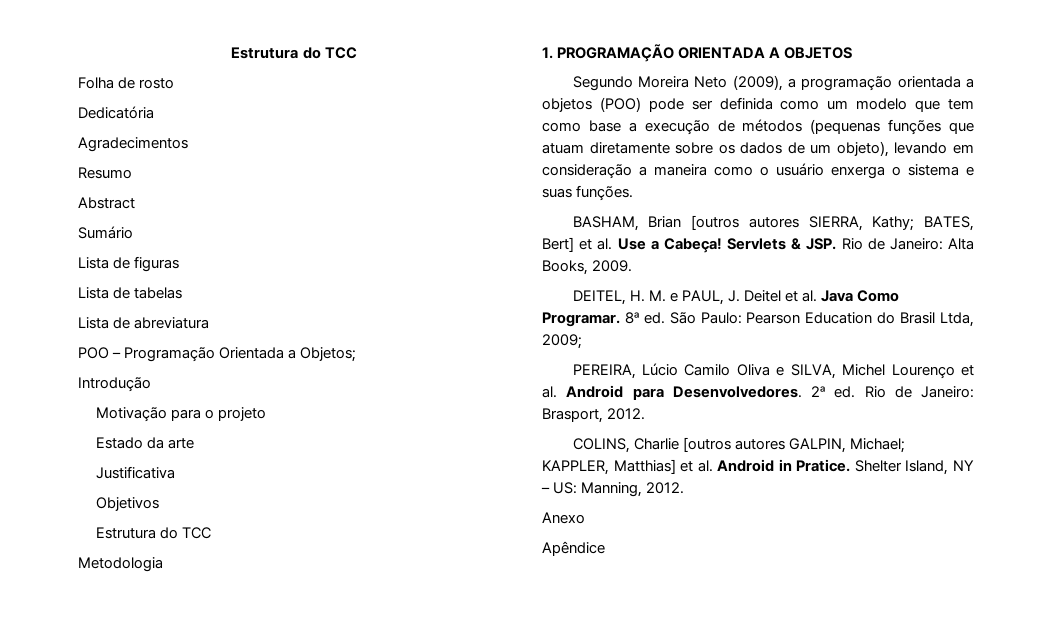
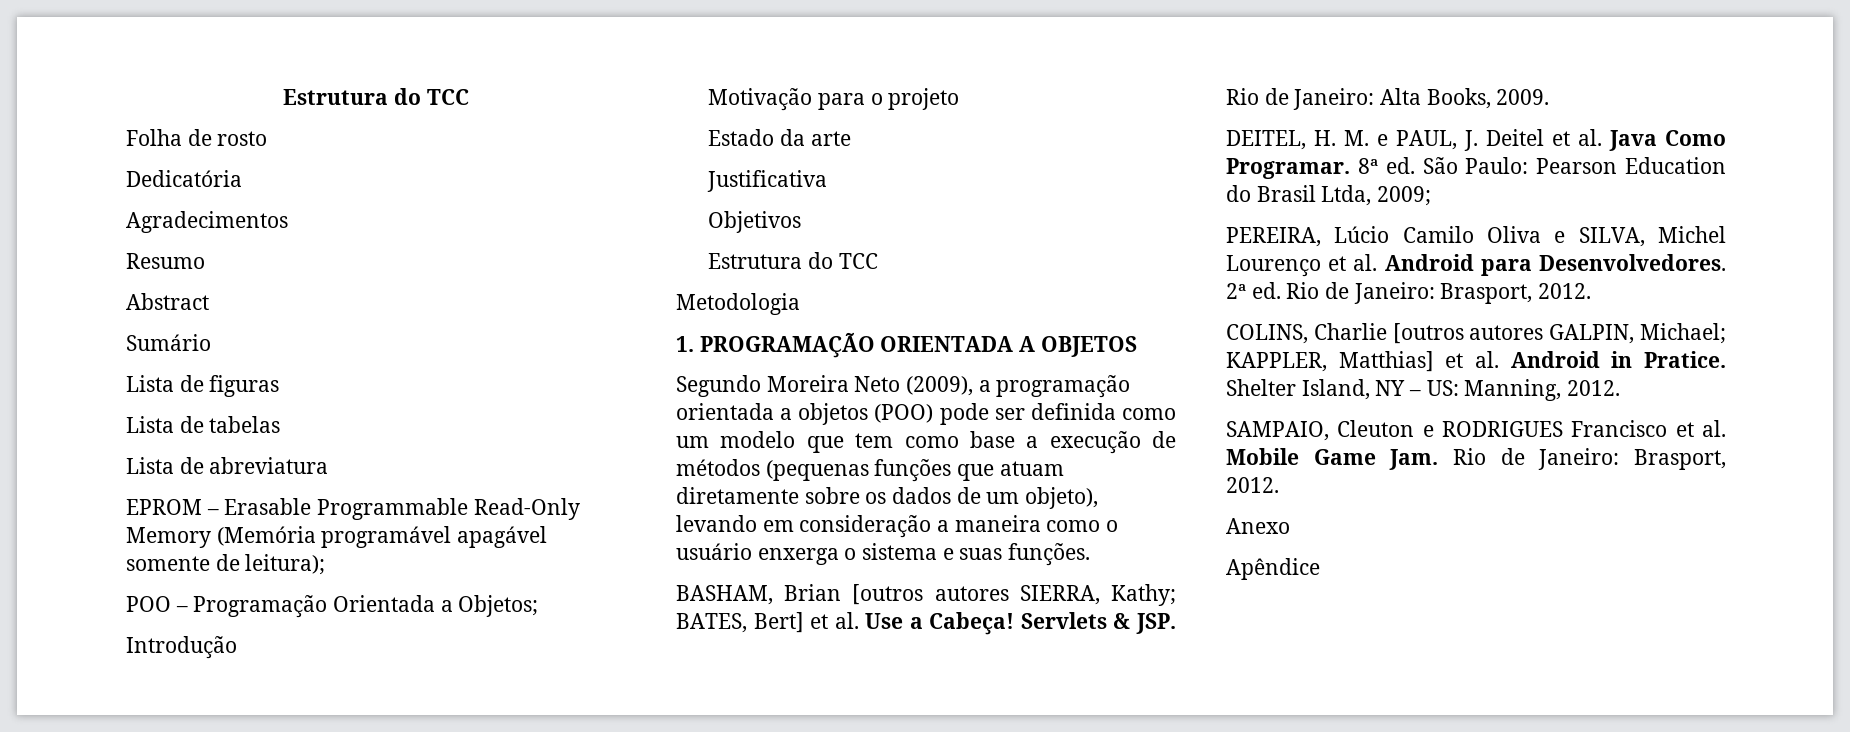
+ EPROM – Erasable Programmable Read-Only Memory (Memória programável apagável somente de leitura);
+ SAMPAIO, Cleuton e RODRIGUES Francisco et al. Mobile Game Jam. Rio de Janeiro: Brasport, 2012.

